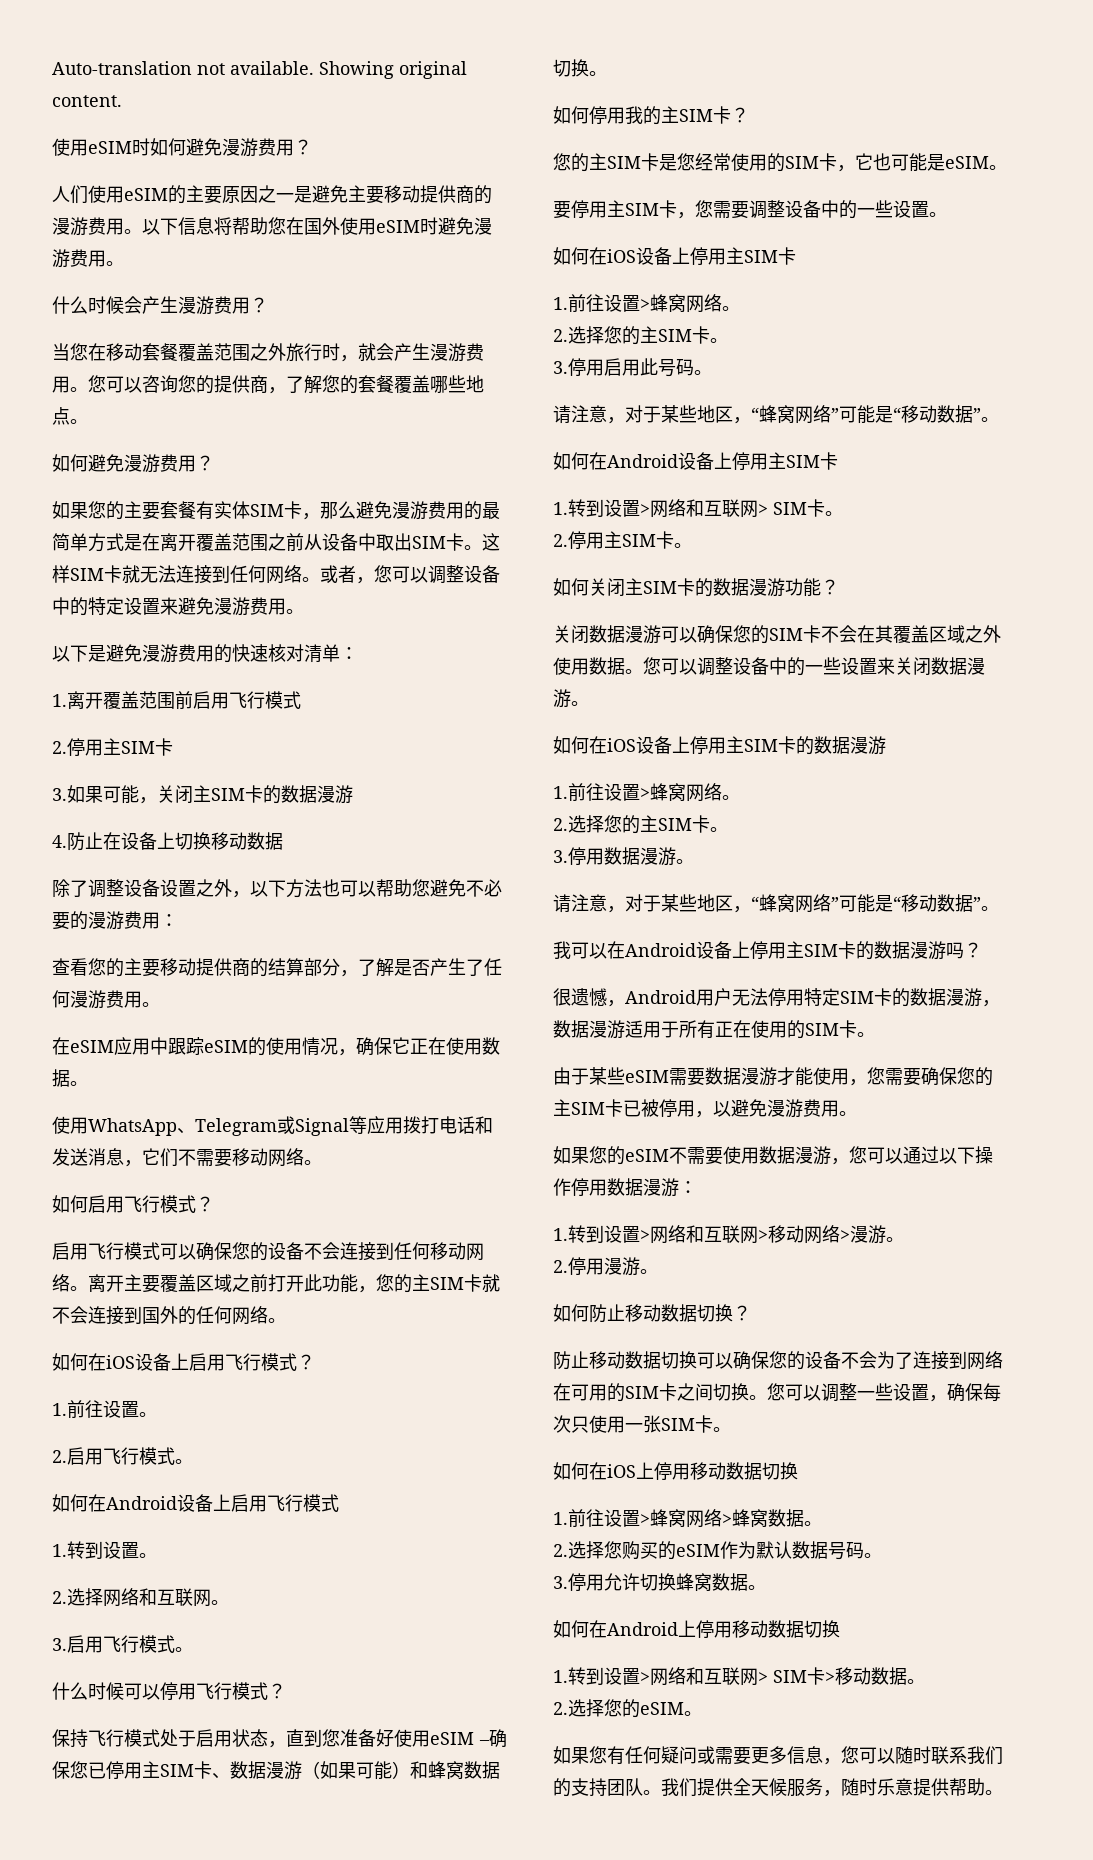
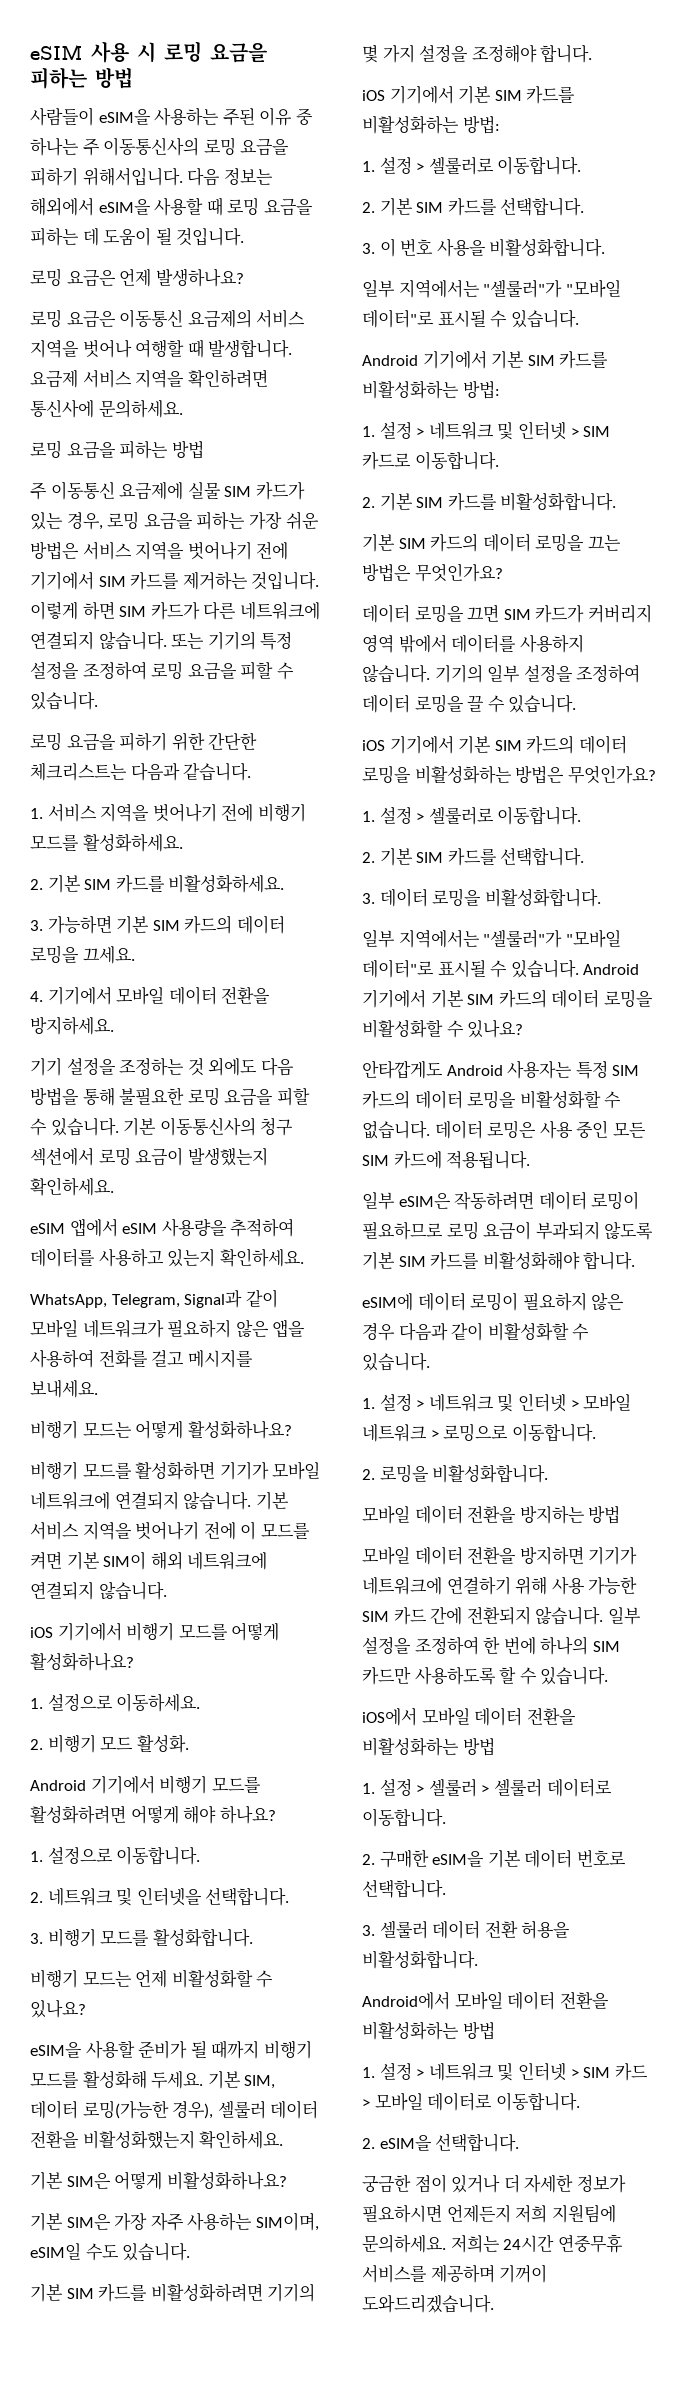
- Auto-translation not available. Showing original content.
- 使用eSIM时如何避免漫游费用？
- 人们使用eSIM的主要原因之一是避免主要移动提供商的漫游费用。以下信息将帮助您在国外使用eSIM时避免漫游费用。
- 什么时候会产生漫游费用？
- 当您在移动套餐覆盖范围之外旅行时，就会产生漫游费用。您可以咨询您的提供商，了解您的套餐覆盖哪些地点。
- 如何避免漫游费用？
- 如果您的主要套餐有实体SIM卡，那么避免漫游费用的最简单方式是在离开覆盖范围之前从设备中取出SIM卡。这样SIM卡就无法连接到任何网络。或者，您可以调整设备中的特定设置来避免漫游费用。
- 以下是避免漫游费用的快速核对清单：
- 1.离开覆盖范围前启用飞行模式
- 2.停用主SIM卡
- 3.如果可能，关闭主SIM卡的数据漫游
- 4.防止在设备上切换移动数据
- 除了调整设备设置之外，以下方法也可以帮助您避免不必要的漫游费用：
- 查看您的主要移动提供商的结算部分，了解是否产生了任何漫游费用。
- 在eSIM应用中跟踪eSIM的使用情况，确保它正在使用数据。
- 使用WhatsApp、Telegram或Signal等应用拨打电话和发送消息，它们不需要移动网络。
- 如何启用飞行模式？
- 启用飞行模式可以确保您的设备不会连接到任何移动网络。离开主要覆盖区域之前打开此功能，您的主SIM卡就不会连接到国外的任何网络。
- 如何在iOS设备上启用飞行模式？
- 1.前往设置。
- 2.启用飞行模式。
- 如何在Android设备上启用飞行模式
- 1.转到设置。
- 2.选择网络和互联网。
- 3.启用飞行模式。
- 什么时候可以停用飞行模式？
- 保持飞行模式处于启用状态，直到您准备好使用eSIM –确保您已停用主SIM卡、数据漫游（如果可能）和蜂窝数据切换。
- 如何停用我的主SIM卡？
- 您的主SIM卡是您经常使用的SIM卡，它也可能是eSIM。
- 要停用主SIM卡，您需要调整设备中的一些设置。
- 如何在iOS设备上停用主SIM卡
- 1.前往设置>蜂窝网络。
- 2.选择您的主SIM卡。
- 3.停用启用此号码。
- 请注意，对于某些地区，“蜂窝网络”可能是“移动数据”。
- 如何在Android设备上停用主SIM卡
- 1.转到设置>网络和互联网> SIM卡。
- 2.停用主SIM卡。
- 如何关闭主SIM卡的数据漫游功能？
- 关闭数据漫游可以确保您的SIM卡不会在其覆盖区域之外使用数据。您可以调整设备中的一些设置来关闭数据漫游。
- 如何在iOS设备上停用主SIM卡的数据漫游
- 1.前往设置>蜂窝网络。
- 2.选择您的主SIM卡。
- 3.停用数据漫游。
- 请注意，对于某些地区，“蜂窝网络”可能是“移动数据”。
- 我可以在Android设备上停用主SIM卡的数据漫游吗？
- 很遗憾，Android用户无法停用特定SIM卡的数据漫游，数据漫游适用于所有正在使用的SIM卡。
- 由于某些eSIM需要数据漫游才能使用，您需要确保您的主SIM卡已被停用，以避免漫游费用。
- 如果您的eSIM不需要使用数据漫游，您可以通过以下操作停用数据漫游：
- 1.转到设置>网络和互联网>移动网络>漫游。
- 2.停用漫游。
- 如何防止移动数据切换？
- 防止移动数据切换可以确保您的设备不会为了连接到网络在可用的SIM卡之间切换。您可以调整一些设置，确保每次只使用一张SIM卡。
- 如何在iOS上停用移动数据切换
- 1.前往设置>蜂窝网络>蜂窝数据。
- 2.选择您购买的eSIM作为默认数据号码。
- 3.停用允许切换蜂窝数据。
- 如何在Android上停用移动数据切换
- 1.转到设置>网络和互联网> SIM卡>移动数据。
- 2.选择您的eSIM。
- 如果您有任何疑问或需要更多信息，您可以随时联系我们的支持团队。我们提供全天候服务，随时乐意提供帮助。
+ eSIM 사용 시 로밍 요금을 피하는 방법
+ 사람들이 eSIM을 사용하는 주된 이유 중 하나는 주 이동통신사의 로밍 요금을 피하기 위해서입니다. 다음 정보는 해외에서 eSIM을 사용할 때 로밍 요금을 피하는 데 도움이 될 것입니다.
+ 로밍 요금은 언제 발생하나요?
+ 로밍 요금은 이동통신 요금제의 서비스 지역을 벗어나 여행할 때 발생합니다. 요금제 서비스 지역을 확인하려면 통신사에 문의하세요.
+ 로밍 요금을 피하는 방법
+ 주 이동통신 요금제에 실물 SIM 카드가 있는 경우, 로밍 요금을 피하는 가장 쉬운 방법은 서비스 지역을 벗어나기 전에 기기에서 SIM 카드를 제거하는 것입니다. 이렇게 하면 SIM 카드가 다른 네트워크에 연결되지 않습니다. 또는 기기의 특정 설정을 조정하여 로밍 요금을 피할 수 있습니다.
+ 로밍 요금을 피하기 위한 간단한 체크리스트는 다음과 같습니다.
+ 1. 서비스 지역을 벗어나기 전에 비행기 모드를 활성화하세요.
+ 2. 기본 SIM 카드를 비활성화하세요.
+ 3. 가능하면 기본 SIM 카드의 데이터 로밍을 끄세요.
+ 4. 기기에서 모바일 데이터 전환을 방지하세요.
+ 기기 설정을 조정하는 것 외에도 다음 방법을 통해 불필요한 로밍 요금을 피할 수 있습니다. 기본 이동통신사의 청구 섹션에서 로밍 요금이 발생했는지 확인하세요.
+ eSIM 앱에서 eSIM 사용량을 추적하여 데이터를 사용하고 있는지 확인하세요.
+ WhatsApp, Telegram, Signal과 같이 모바일 네트워크가 필요하지 않은 앱을 사용하여 전화를 걸고 메시지를 보내세요.
+ 비행기 모드는 어떻게 활성화하나요?
+ 비행기 모드를 활성화하면 기기가 모바일 네트워크에 연결되지 않습니다. 기본 서비스 지역을 벗어나기 전에 이 모드를 켜면 기본 SIM이 해외 네트워크에 연결되지 않습니다.
+ iOS 기기에서 비행기 모드를 어떻게 활성화하나요?
+ 1. 설정으로 이동하세요.
+ 2. 비행기 모드 활성화.
+ Android 기기에서 비행기 모드를 활성화하려면 어떻게 해야 하나요?
+ 1. 설정으로 이동합니다.
+ 2. 네트워크 및 인터넷을 선택합니다.
+ 3. 비행기 모드를 활성화합니다.
+ 비행기 모드는 언제 비활성화할 수 있나요?
+ eSIM을 사용할 준비가 될 때까지 비행기 모드를 활성화해 두세요. 기본 SIM, 데이터 로밍(가능한 경우), 셀룰러 데이터 전환을 비활성화했는지 확인하세요.
+ 기본 SIM은 어떻게 비활성화하나요?
+ 기본 SIM은 가장 자주 사용하는 SIM이며, eSIM일 수도 있습니다.
+ 기본 SIM 카드를 비활성화하려면 기기의 몇 가지 설정을 조정해야 합니다.
+ iOS 기기에서 기본 SIM 카드를 비활성화하는 방법:
+ 1. 설정 > 셀룰러로 이동합니다.
+ 2. 기본 SIM 카드를 선택합니다.
+ 3. 이 번호 사용을 비활성화합니다.
+ 일부 지역에서는 "셀룰러"가 "모바일 데이터"로 표시될 수 있습니다.
+ Android 기기에서 기본 SIM 카드를 비활성화하는 방법:
+ 1. 설정 > 네트워크 및 인터넷 > SIM 카드로 이동합니다.
+ 2. 기본 SIM 카드를 비활성화합니다.
+ 기본 SIM 카드의 데이터 로밍을 끄는 방법은 무엇인가요?
+ 데이터 로밍을 끄면 SIM 카드가 커버리지 영역 밖에서 데이터를 사용하지 않습니다. 기기의 일부 설정을 조정하여 데이터 로밍을 끌 수 있습니다.
+ iOS 기기에서 기본 SIM 카드의 데이터 로밍을 비활성화하는 방법은 무엇인가요?
+ 1. 설정 > 셀룰러로 이동합니다.
+ 2. 기본 SIM 카드를 선택합니다.
+ 3. 데이터 로밍을 비활성화합니다.
+ 일부 지역에서는 "셀룰러"가 "모바일 데이터"로 표시될 수 있습니다. Android 기기에서 기본 SIM 카드의 데이터 로밍을 비활성화할 수 있나요?
+ 안타깝게도 Android 사용자는 특정 SIM 카드의 데이터 로밍을 비활성화할 수 없습니다. 데이터 로밍은 사용 중인 모든 SIM 카드에 적용됩니다.
+ 일부 eSIM은 작동하려면 데이터 로밍이 필요하므로 로밍 요금이 부과되지 않도록 기본 SIM 카드를 비활성화해야 합니다.
+ eSIM에 데이터 로밍이 필요하지 않은 경우 다음과 같이 비활성화할 수 있습니다.
+ 1. 설정 > 네트워크 및 인터넷 > 모바일 네트워크 > 로밍으로 이동합니다.
+ 2. 로밍을 비활성화합니다.
+ 모바일 데이터 전환을 방지하는 방법
+ 모바일 데이터 전환을 방지하면 기기가 네트워크에 연결하기 위해 사용 가능한 SIM 카드 간에 전환되지 않습니다. 일부 설정을 조정하여 한 번에 하나의 SIM 카드만 사용하도록 할 수 있습니다.
+ iOS에서 모바일 데이터 전환을 비활성화하는 방법
+ 1. 설정 > 셀룰러 > 셀룰러 데이터로 이동합니다.
+ 2. 구매한 eSIM을 기본 데이터 번호로 선택합니다.
+ 3. 셀룰러 데이터 전환 허용을 비활성화합니다.
+ Android에서 모바일 데이터 전환을 비활성화하는 방법
+ 1. 설정 > 네트워크 및 인터넷 > SIM 카드 > 모바일 데이터로 이동합니다.
+ 2. eSIM을 선택합니다.
+ 궁금한 점이 있거나 더 자세한 정보가 필요하시면 언제든지 저희 지원팀에 문의하세요. 저희는 24시간 연중무휴 서비스를 제공하며 기꺼이 도와드리겠습니다.

